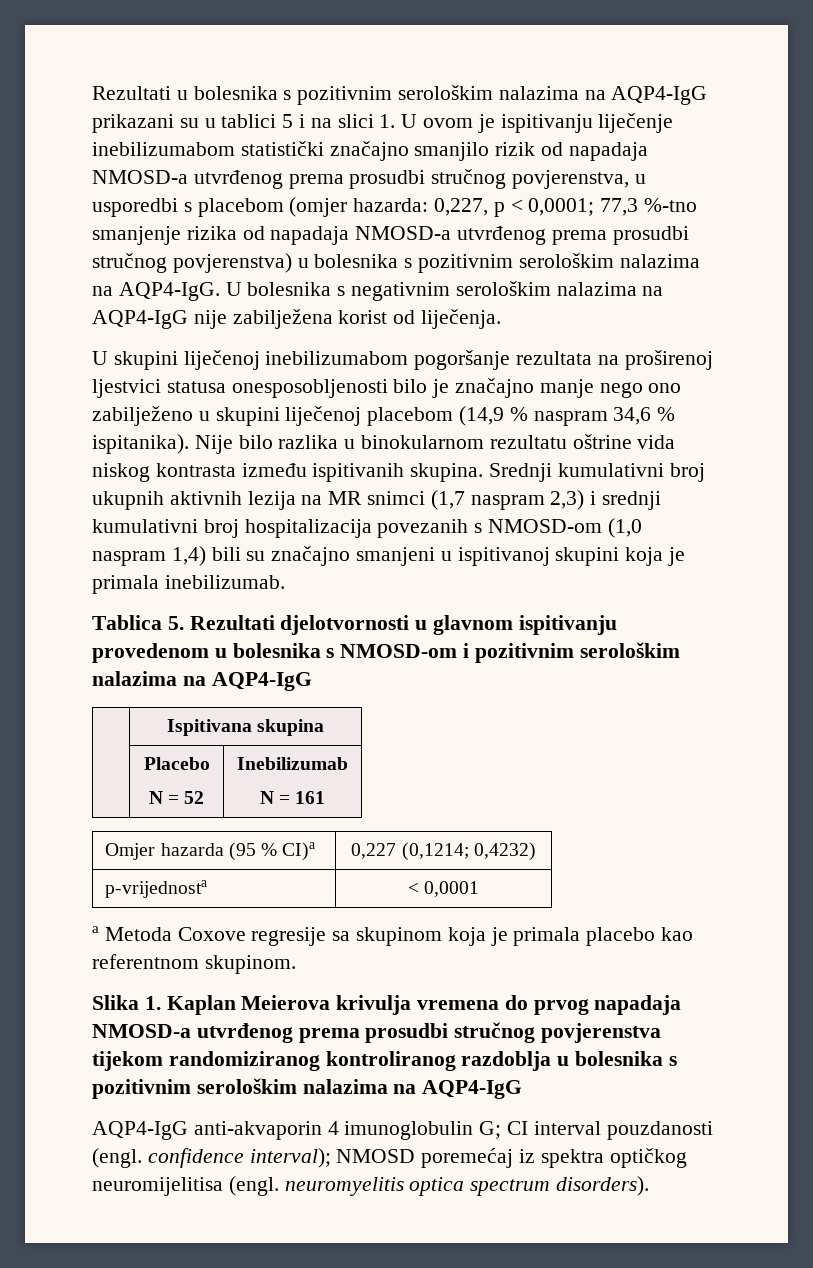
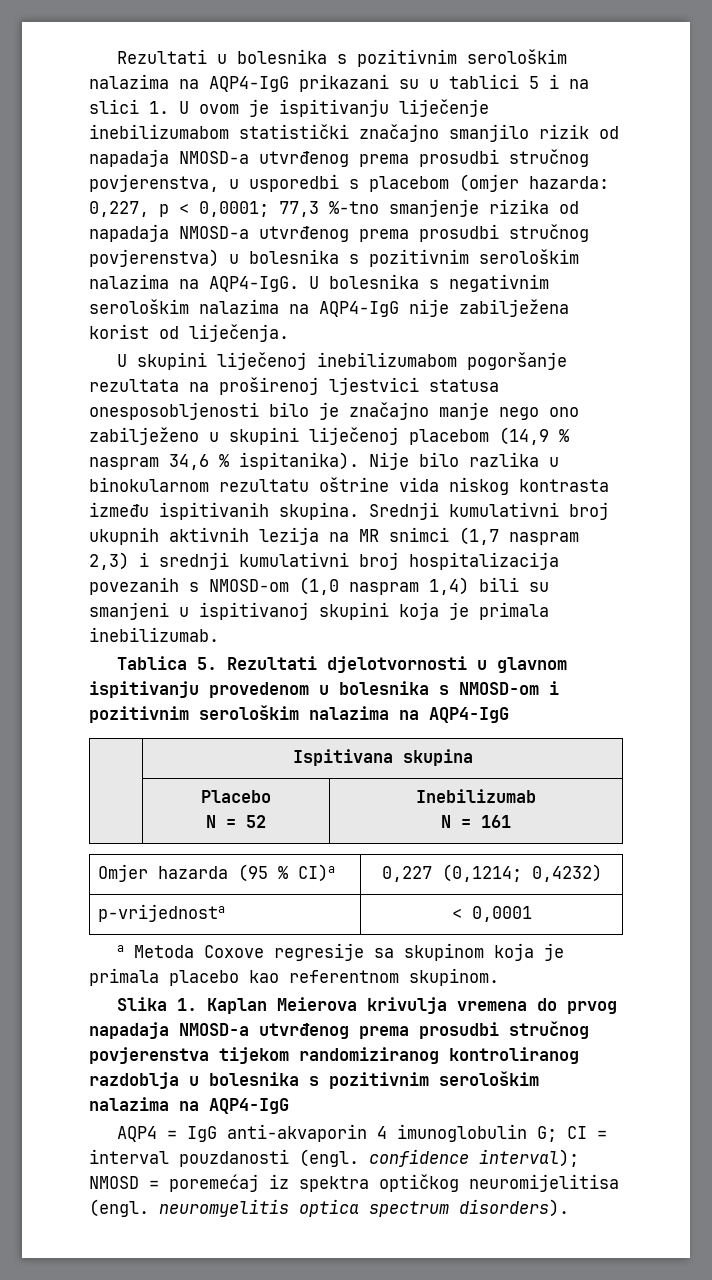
- Srednji kumulativni broj ukupnih aktivnih lezija na MR snimci (1,7 naspram 2,3) i srednji kumulativni broj hospitalizacija povezanih s NMOSD-om (1,0 naspram 1,4) bili su značajno smanjeni u ispitivanoj skupini koja je primala inebilizumab.
+ Srednji kumulativni broj ukupnih aktivnih lezija na MR snimci (1,7 naspram 2,3) i srednji kumulativni broj hospitalizacija povezanih s NMOSD-om (1,0 naspram 1,4) bili su smanjeni u ispitivanoj skupini koja je primala inebilizumab.
- AQP4-IgG anti-akvaporin 4 imunoglobulin G; CI interval pouzdanosti (engl. confidence interval); NMOSD poremećaj iz spektra optičkog neuromijelitisa (engl. neuromyelitis optica spectrum disorders).
+ AQP4 = IgG anti-akvaporin 4 imunoglobulin G; CI = interval pouzdanosti (engl. confidence interval); NMOSD = poremećaj iz spektra optičkog neuromijelitisa (engl. neuromyelitis optica spectrum disorders).

